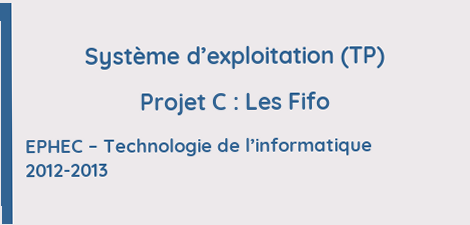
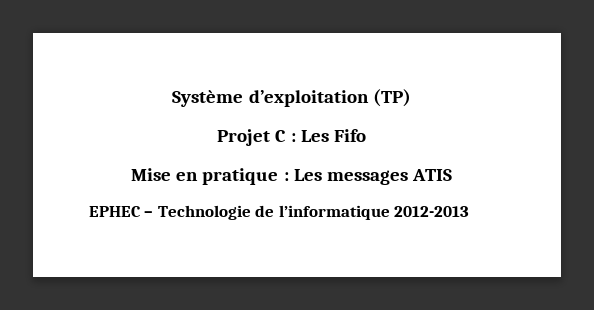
+ Mise en pratique : Les messages ATIS

